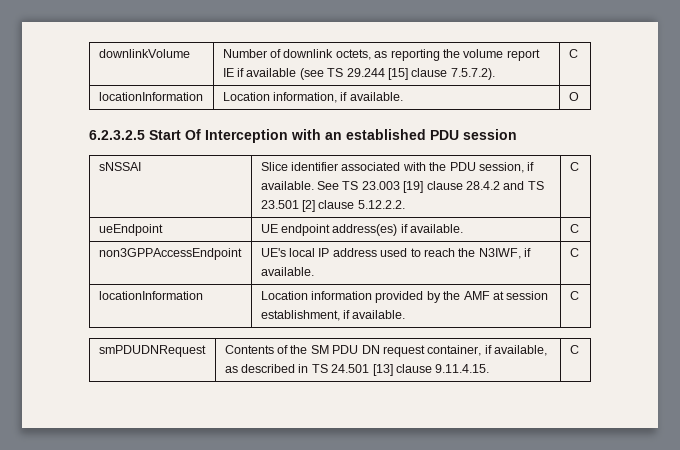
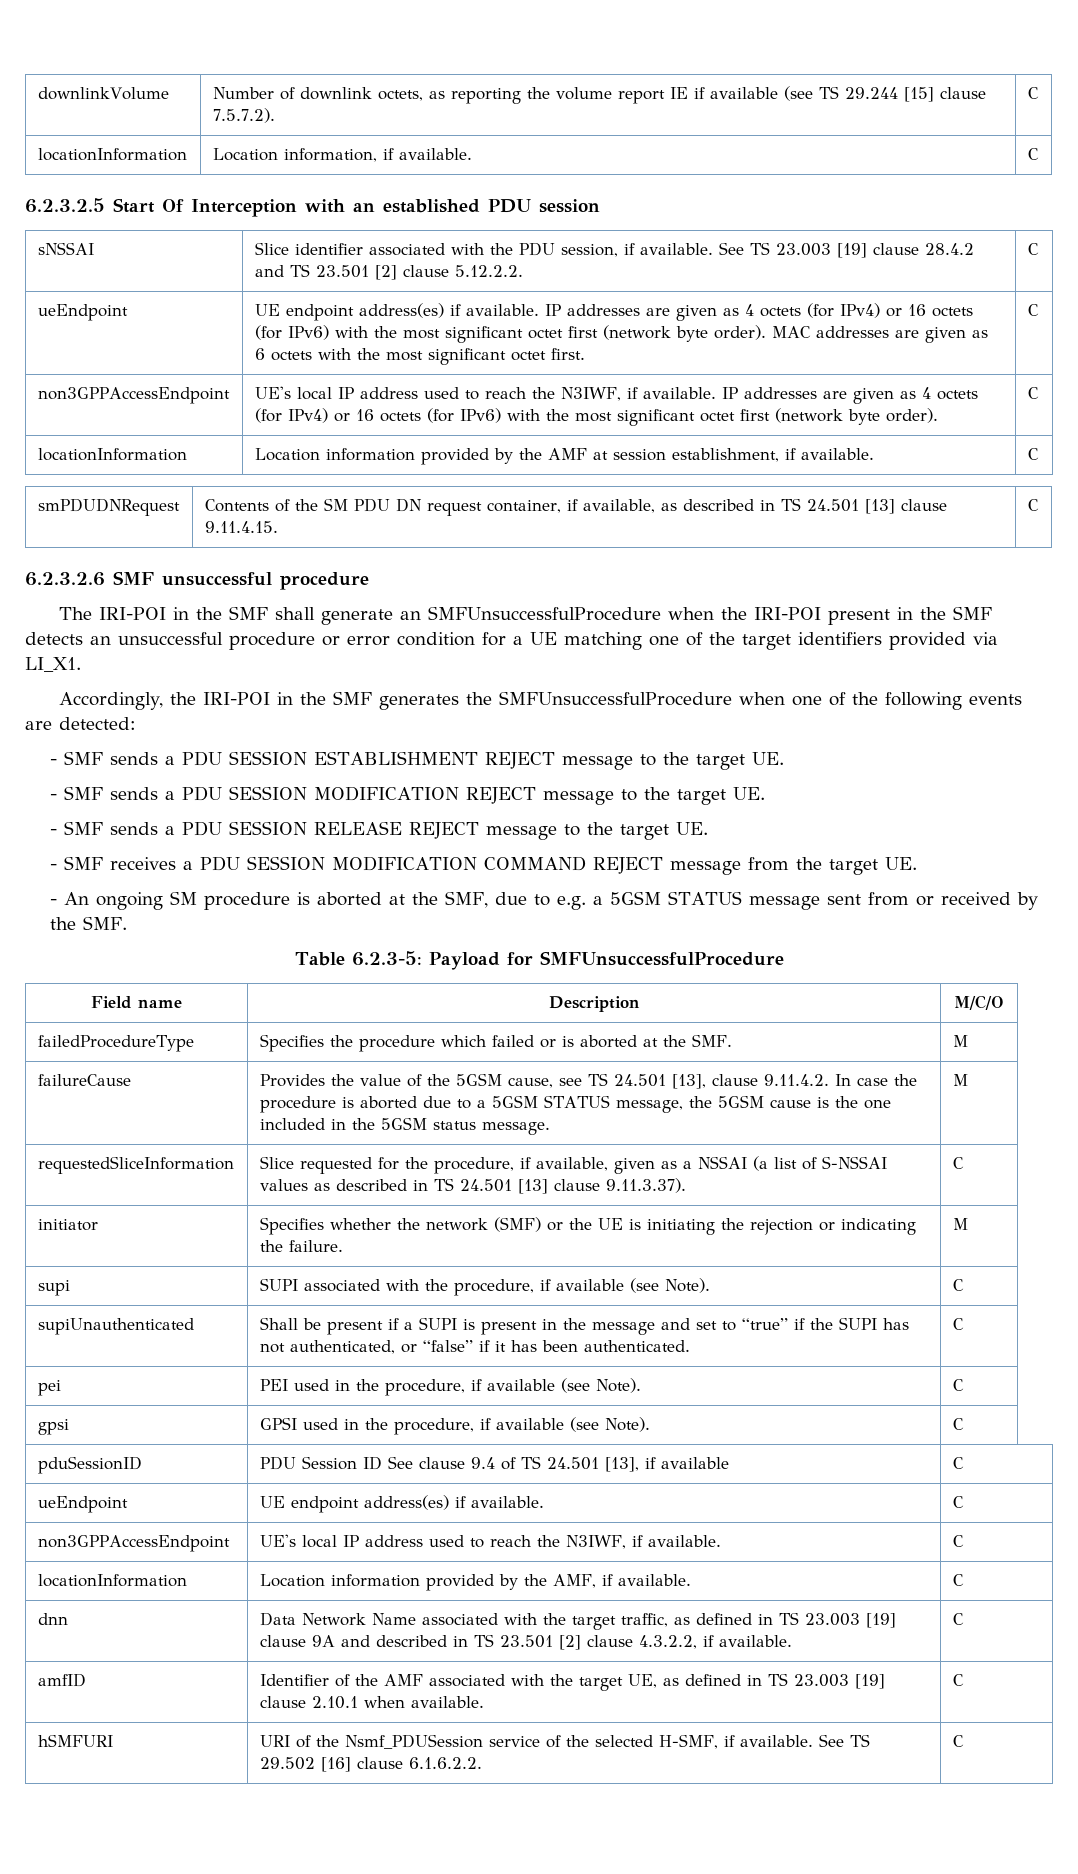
- locationInformation | Location information, if available. | O
+ locationInformation | Location information, if available. | C
+ IP addresses are given as 4 octets (for IPv4) or 16 octets (for IPv6) with the most significant octet first (network byte order). MAC addresses are given as 6 octets with the most significant octet first.
- non3GPPAccessEndpoint | UE's local IP address used to reach the N3IWF, if available. | C
+ non3GPPAccessEndpoint | UE's local IP address used to reach the N3IWF, if available. IP addresses are given as 4 octets (for IPv4) or 16 octets (for IPv6) with the most significant octet first (network byte order). | C
+ 6.2.3.2.6 SMF unsuccessful procedure
+ The IRI-POI in the SMF shall generate an SMFUnsuccessfulProcedure when the IRI-POI present in the SMF detects an unsuccessful procedure or error condition for a UE matching one of the target identifiers provided via LI_X1.
+ Accordingly, the IRI-POI in the SMF generates the SMFUnsuccessfulProcedure when one of the following events are detected:
+ - SMF sends a PDU SESSION ESTABLISHMENT REJECT message to the target UE.
+ - SMF sends a PDU SESSION MODIFICATION REJECT message to the target UE.
+ - SMF sends a PDU SESSION RELEASE REJECT message to the target UE.
+ - SMF receives a PDU SESSION MODIFICATION COMMAND REJECT message from the target UE.
+ - An ongoing SM procedure is aborted at the SMF, due to e.g. a 5GSM STATUS message sent from or received by the SMF.
+ Table 6.2.3-5: Payload for SMFUnsuccessfulProcedure
+ Field name | Description | M/C/O
+ failedProcedureType | Specifies the procedure which failed or is aborted at the SMF. | M
+ failureCause | Provides the value of the 5GSM cause, see TS 24.501 [13], clause 9.11.4.2. In case the procedure is aborted due to a 5GSM STATUS message, the 5GSM cause is the one included in the 5GSM status message. | M
+ requestedSliceInformation | Slice requested for the procedure, if available, given as a NSSAI (a list of S-NSSAI values as described in TS 24.501 [13] clause 9.11.3.37). | C
+ initiator | Specifies whether the network (SMF) or the UE is initiating the rejection or indicating the failure. | M
+ supi | SUPI associated with the procedure, if available (see Note). | C
+ supiUnauthenticated | Shall be present if a SUPI is present in the message and set to “true” if the SUPI has not authenticated, or “false” if it has been authenticated. | C
+ pei | PEI used in the procedure, if available (see Note). | C
+ gpsi | GPSI used in the procedure, if available (see Note). | C
+ pduSessionID | PDU Session ID See clause 9.4 of TS 24.501 [13], if available | C
+ ueEndpoint | UE endpoint address(es) if available. | C
+ non3GPPAccessEndpoint | UE's local IP address used to reach the N3IWF, if available. | C
+ locationInformation | Location information provided by the AMF, if available. | C
+ dnn | Data Network Name associated with the target traffic, as defined in TS 23.003 [19] clause 9A and described in TS 23.501 [2] clause 4.3.2.2, if available. | C
+ amfID | Identifier of the AMF associated with the target UE, as defined in TS 23.003 [19] clause 2.10.1 when available. | C
+ hSMFURI | URI of the Nsmf_PDUSession service of the selected H-SMF, if available. See TS 29.502 [16] clause 6.1.6.2.2. | C

